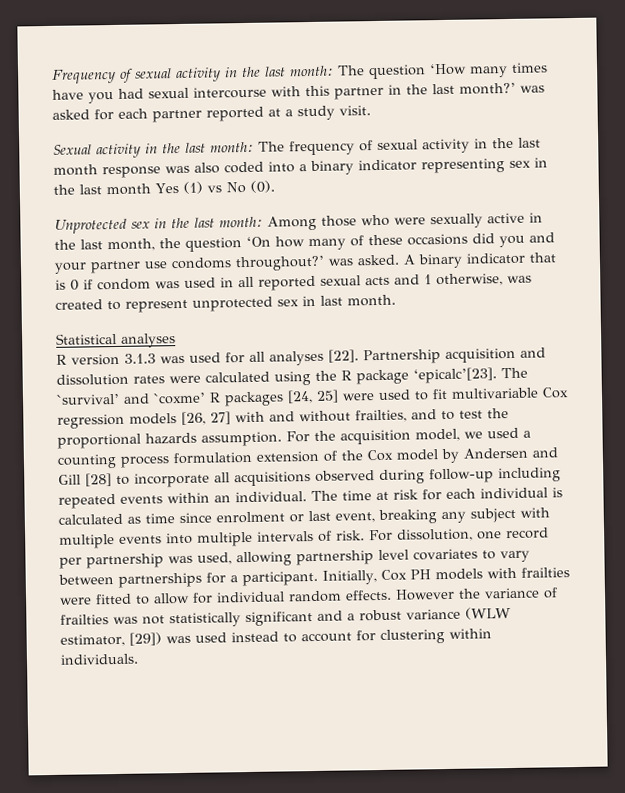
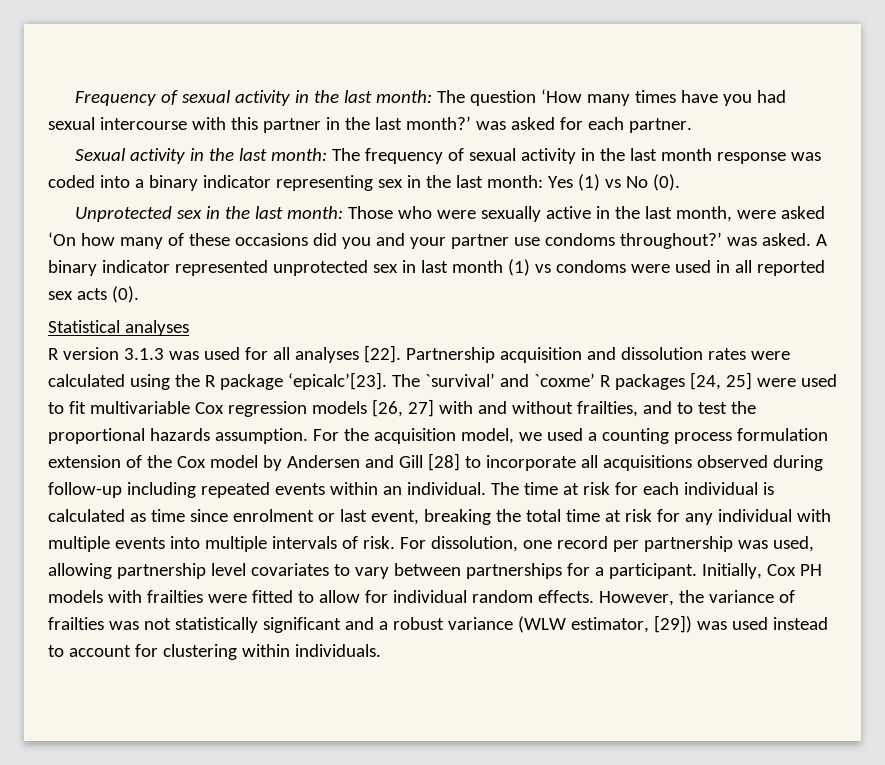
- Frequency of sexual activity in the last month: The question ‘How many times have you had sexual intercourse with this partner in the last month?’ was asked for each partner reported at a study visit.
+ Frequency of sexual activity in the last month: The question ‘How many times have you had sexual intercourse with this partner in the last month?’ was asked for each partner.
- Sexual activity in the last month: The frequency of sexual activity in the last month response was also coded into a binary indicator representing sex in the last month Yes (1) vs No (0).
+ Sexual activity in the last month: The frequency of sexual activity in the last month response was coded into a binary indicator representing sex in the last month: Yes (1) vs No (0).
- Unprotected sex in the last month: Among those who were sexually active in the last month, the question ‘On how many of these occasions did you and your partner use condoms throughout?’ was asked.
+ Unprotected sex in the last month: Those who were sexually active in the last month, were asked ‘On how many of these occasions did you and your partner use condoms throughout?’ was asked.
- A binary indicator that is 0 if condom was used in all reported sexual acts and 1 otherwise, was created to represent unprotected sex in last month.
+ A binary indicator represented unprotected sex in last month (1) vs condoms were used in all reported sex acts (0).
- The time at risk for each individual is calculated as time since enrolment or last event, breaking any subject with multiple events into multiple intervals of risk.
+ The time at risk for each individual is calculated as time since enrolment or last event, breaking the total time at risk for any individual with multiple events into multiple intervals of risk.
- However the variance of frailties was not statistically significant and a robust variance (WLW estimator, [29]) was used instead to account for clustering within individuals.
+ However, the variance of frailties was not statistically significant and a robust variance (WLW estimator, [29]) was used instead to account for clustering within individuals.

